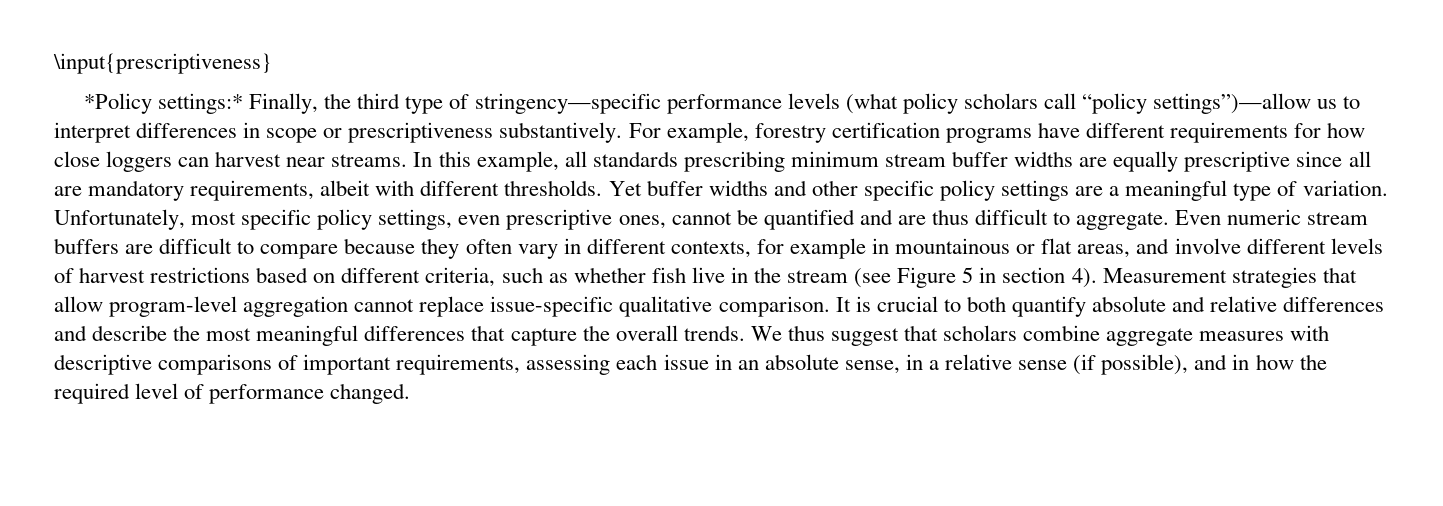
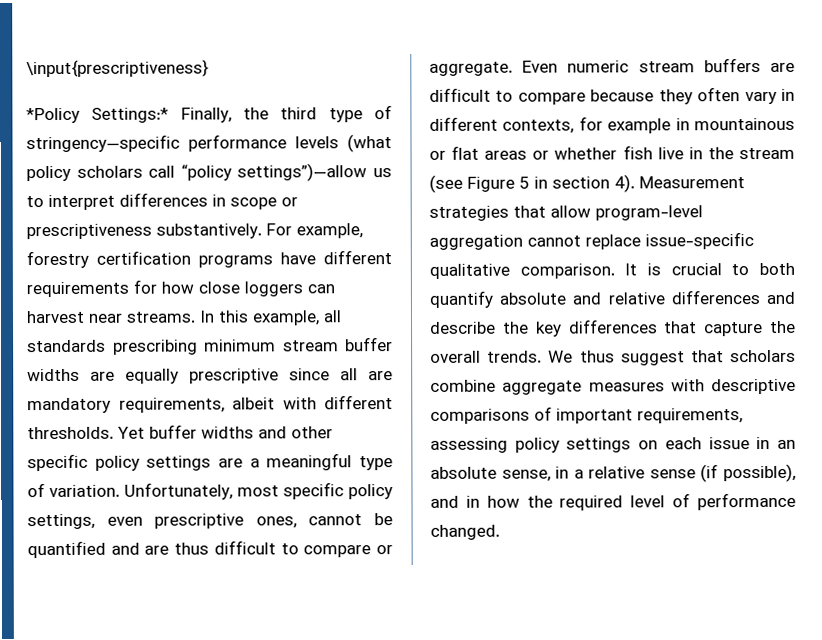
- *Policy settings:* Finally, the third type of stringency—specific performance levels (what policy scholars call “policy settings”)—allow us to interpret differences in scope or prescriptiveness substantively.
+ *Policy Settings:* Finally, the third type of stringency—specific performance levels (what policy scholars call “policy settings”)—allow us to interpret differences in scope or prescriptiveness substantively.
- Unfortunately, most specific policy settings, even prescriptive ones, cannot be quantified and are thus difficult to aggregate.
+ Unfortunately, most specific policy settings, even prescriptive ones, cannot be quantified and are thus difficult to compare or aggregate.
- Even numeric stream buffers are difficult to compare because they often vary in different contexts, for example in mountainous or flat areas, and involve different levels of harvest restrictions based on different criteria, such as whether fish live in the stream (see Figure 5 in section 4).
+ Even numeric stream buffers are difficult to compare because they often vary in different contexts, for example in mountainous or flat areas or whether fish live in the stream (see Figure 5 in section 4).
- It is crucial to both quantify absolute and relative differences and describe the most meaningful differences that capture the overall trends.
+ It is crucial to both quantify absolute and relative differences and describe the key differences that capture the overall trends.
- We thus suggest that scholars combine aggregate measures with descriptive comparisons of important requirements, assessing each issue in an absolute sense, in a relative sense (if possible), and in how the required level of performance changed.
+ We thus suggest that scholars combine aggregate measures with descriptive comparisons of important requirements, assessing policy settings on each issue in an absolute sense, in a relative sense (if possible), and in how the required level of performance changed.

